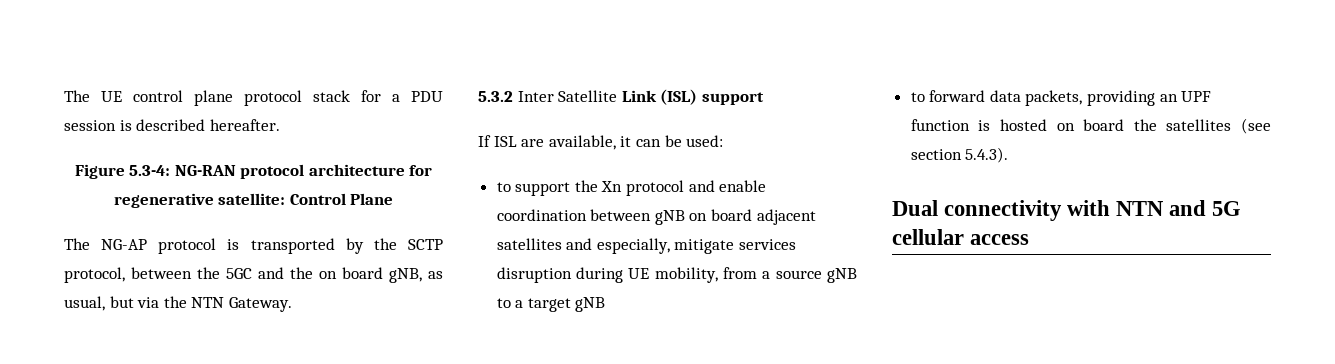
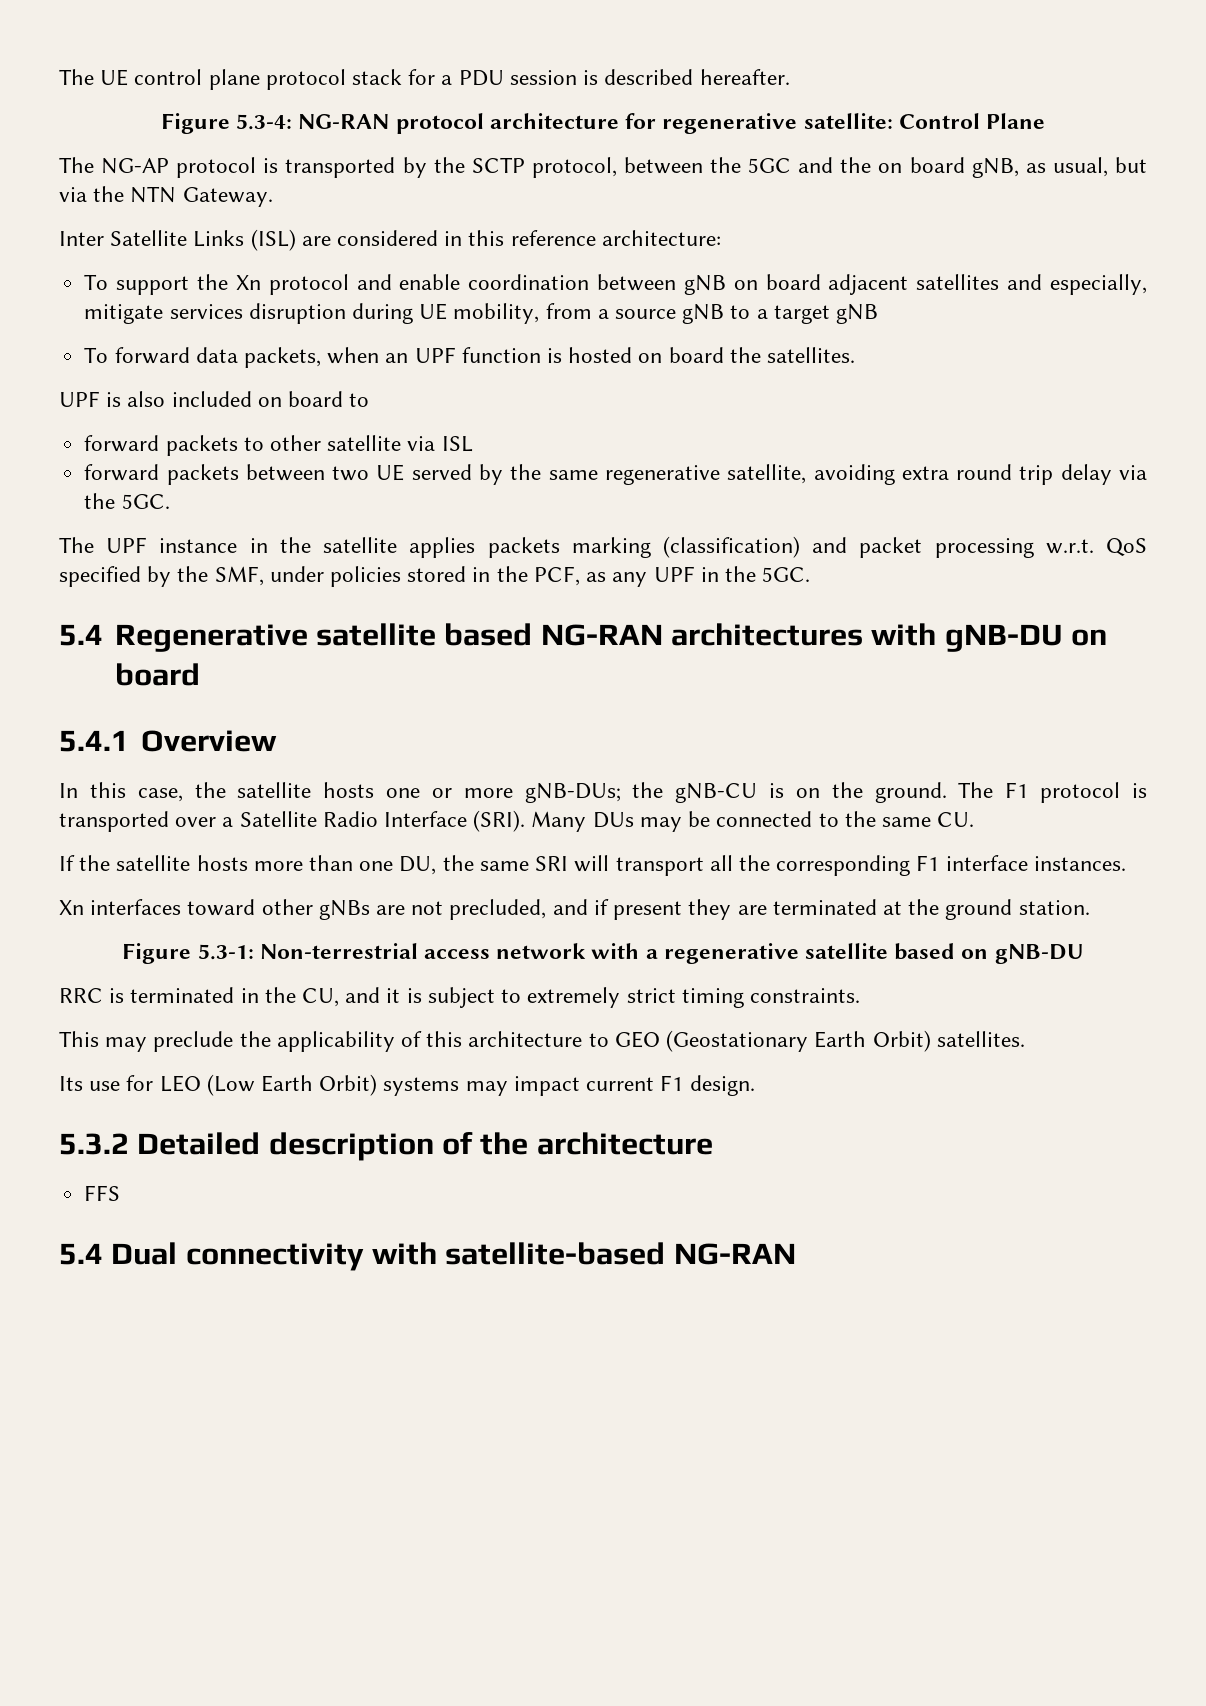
- 5.3.2 Inter Satellite Link (ISL) support
- If ISL are available, it can be used:
- to support the Xn protocol and enable coordination between gNB on board adjacent satellites and especially, mitigate services disruption during UE mobility, from a source gNB to a target gNB
+ Inter Satellite Links (ISL) are considered in this reference architecture:
+ To support the Xn protocol and enable coordination between gNB on board adjacent satellites and especially, mitigate services disruption during UE mobility, from a source gNB to a target gNB
- to forward data packets, providing an UPF function is hosted on board the satellites (see section 5.4.3).
- Dual connectivity with NTN and 5G cellular access
+ To forward data packets, when an UPF function is hosted on board the satellites.
+ UPF is also included on board to
+ forward packets to other satellite via ISL
+ forward packets between two UE served by the same regenerative satellite, avoiding extra round trip delay via the 5GC.
+ The UPF instance in the satellite applies packets marking (classification) and packet processing w.r.t. QoS specified by the SMF, under policies stored in the PCF, as any UPF in the 5GC.
+ 5.4 Regenerative satellite based NG-RAN architectures with gNB-DU on board
+ 5.4.1 Overview
+ In this case, the satellite hosts one or more gNB-DUs; the gNB-CU is on the ground. The F1 protocol is transported over a Satellite Radio Interface (SRI). Many DUs may be connected to the same CU.
+ If the satellite hosts more than one DU, the same SRI will transport all the corresponding F1 interface instances.
+ Xn interfaces toward other gNBs are not precluded, and if present they are terminated at the ground station.
+ Figure 5.3-1: Non-terrestrial access network with a regenerative satellite based on gNB-DU
+ RRC is terminated in the CU, and it is subject to extremely strict timing constraints.
+ This may preclude the applicability of this architecture to GEO (Geostationary Earth Orbit) satellites.
+ Its use for LEO (Low Earth Orbit) systems may impact current F1 design.
+ 5.3.2 Detailed description of the architecture
+ FFS
+ 5.4 Dual connectivity with satellite-based NG-RAN

